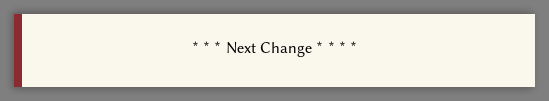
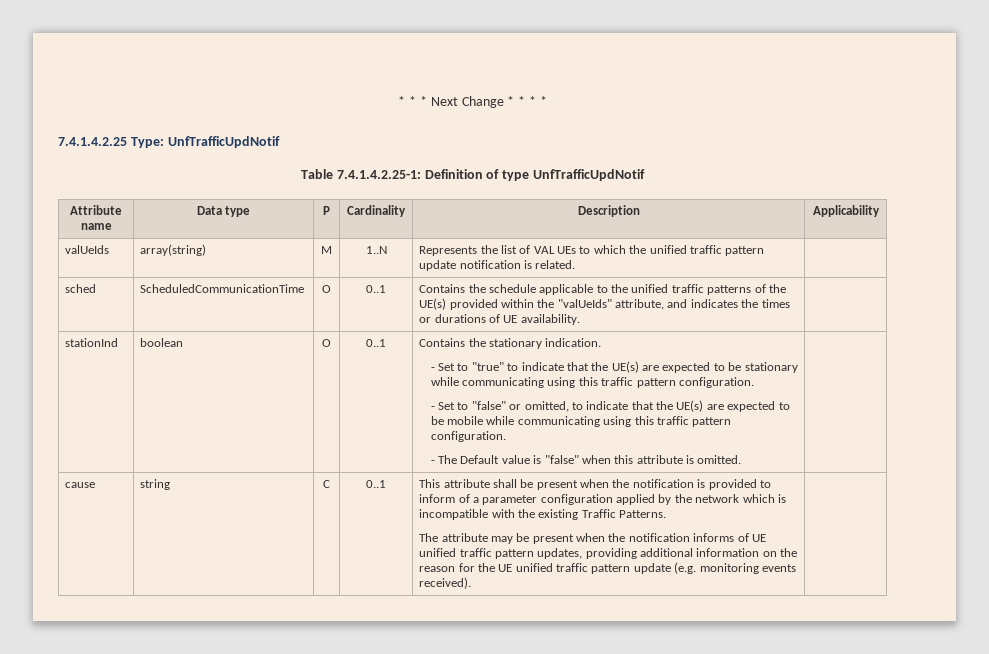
+ 7.4.1.4.2.25 Type: UnfTrafficUpdNotif
+ Table 7.4.1.4.2.25-1: Definition of type UnfTrafficUpdNotif
+ Attribute name | Data type | P | Cardinality | Description | Applicability
+ valUeIds | array(string) | M | 1..N | Represents the list of VAL UEs to which the unified traffic pattern update notification is related. |
+ sched | ScheduledCommunicationTime | O | 0..1 | Contains the schedule applicable to the unified traffic patterns of the UE(s) provided within the "valUeIds" attribute, and indicates the times or durations of UE availability. |
+ stationInd | boolean | O | 0..1 | Contains the stationary indication.
+ - Set to "true" to indicate that the UE(s) are expected to be stationary while communicating using this traffic pattern configuration.
+ - Set to "false" or omitted, to indicate that the UE(s) are expected to be mobile while communicating using this traffic pattern configuration.
+ - The Default value is "false" when this attribute is omitted. |
+ cause | string | C | 0..1 | This attribute shall be present when the notification is provided to inform of a parameter configuration applied by the network which is incompatible with the existing Traffic Patterns.
+ The attribute may be present when the notification informs of UE unified traffic pattern updates, providing additional information on the reason for the UE unified traffic pattern update (e.g. monitoring events received).

